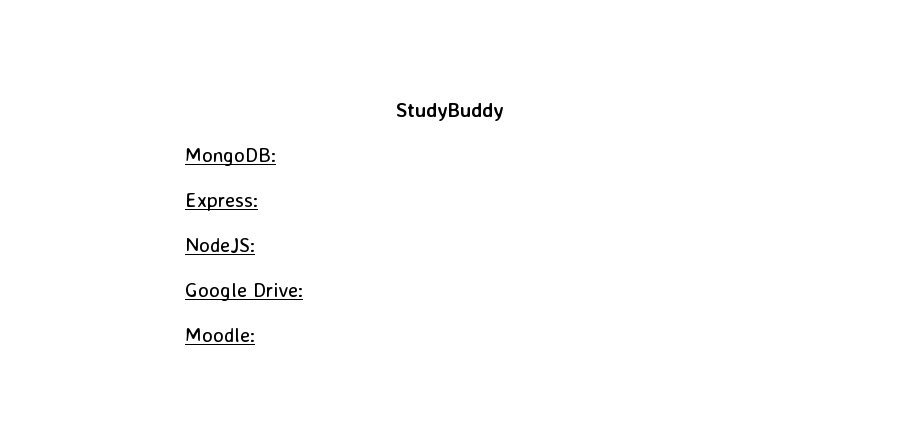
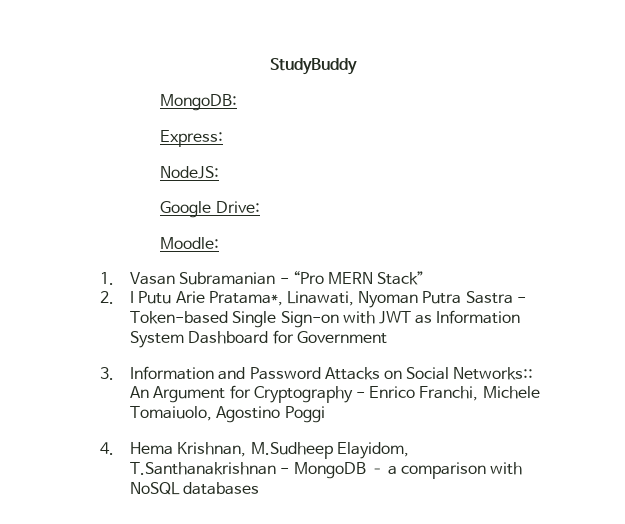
+ 1. Vasan Subramanian - “Pro MERN Stack”
+ 2. I Putu Arie Pratama*, Linawati, Nyoman Putra Sastra - Token-based Single Sign-on with JWT as Information System Dashboard for Government
+ 3. Information and Password Attacks on Social Networks:: An Argument for Cryptography - Enrico Franchi, Michele Tomaiuolo, Agostino Poggi
+ 4. Hema Krishnan, M.Sudheep Elayidom, T.Santhanakrishnan - MongoDB – a comparison with NoSQL databases

